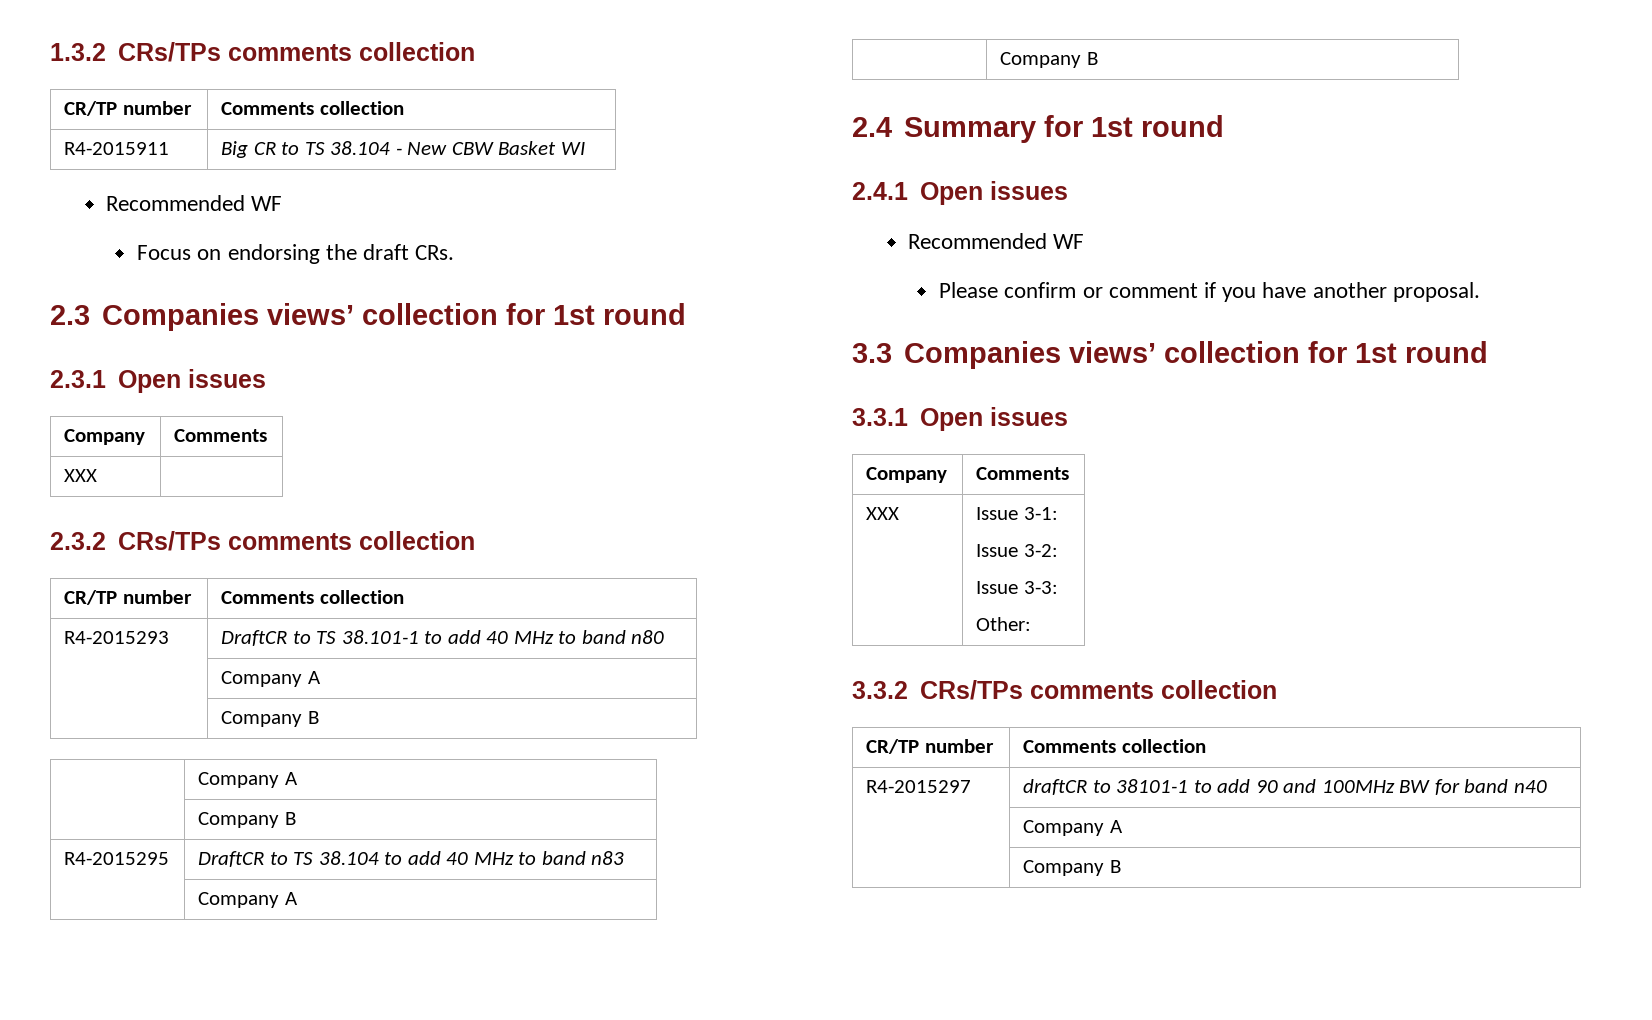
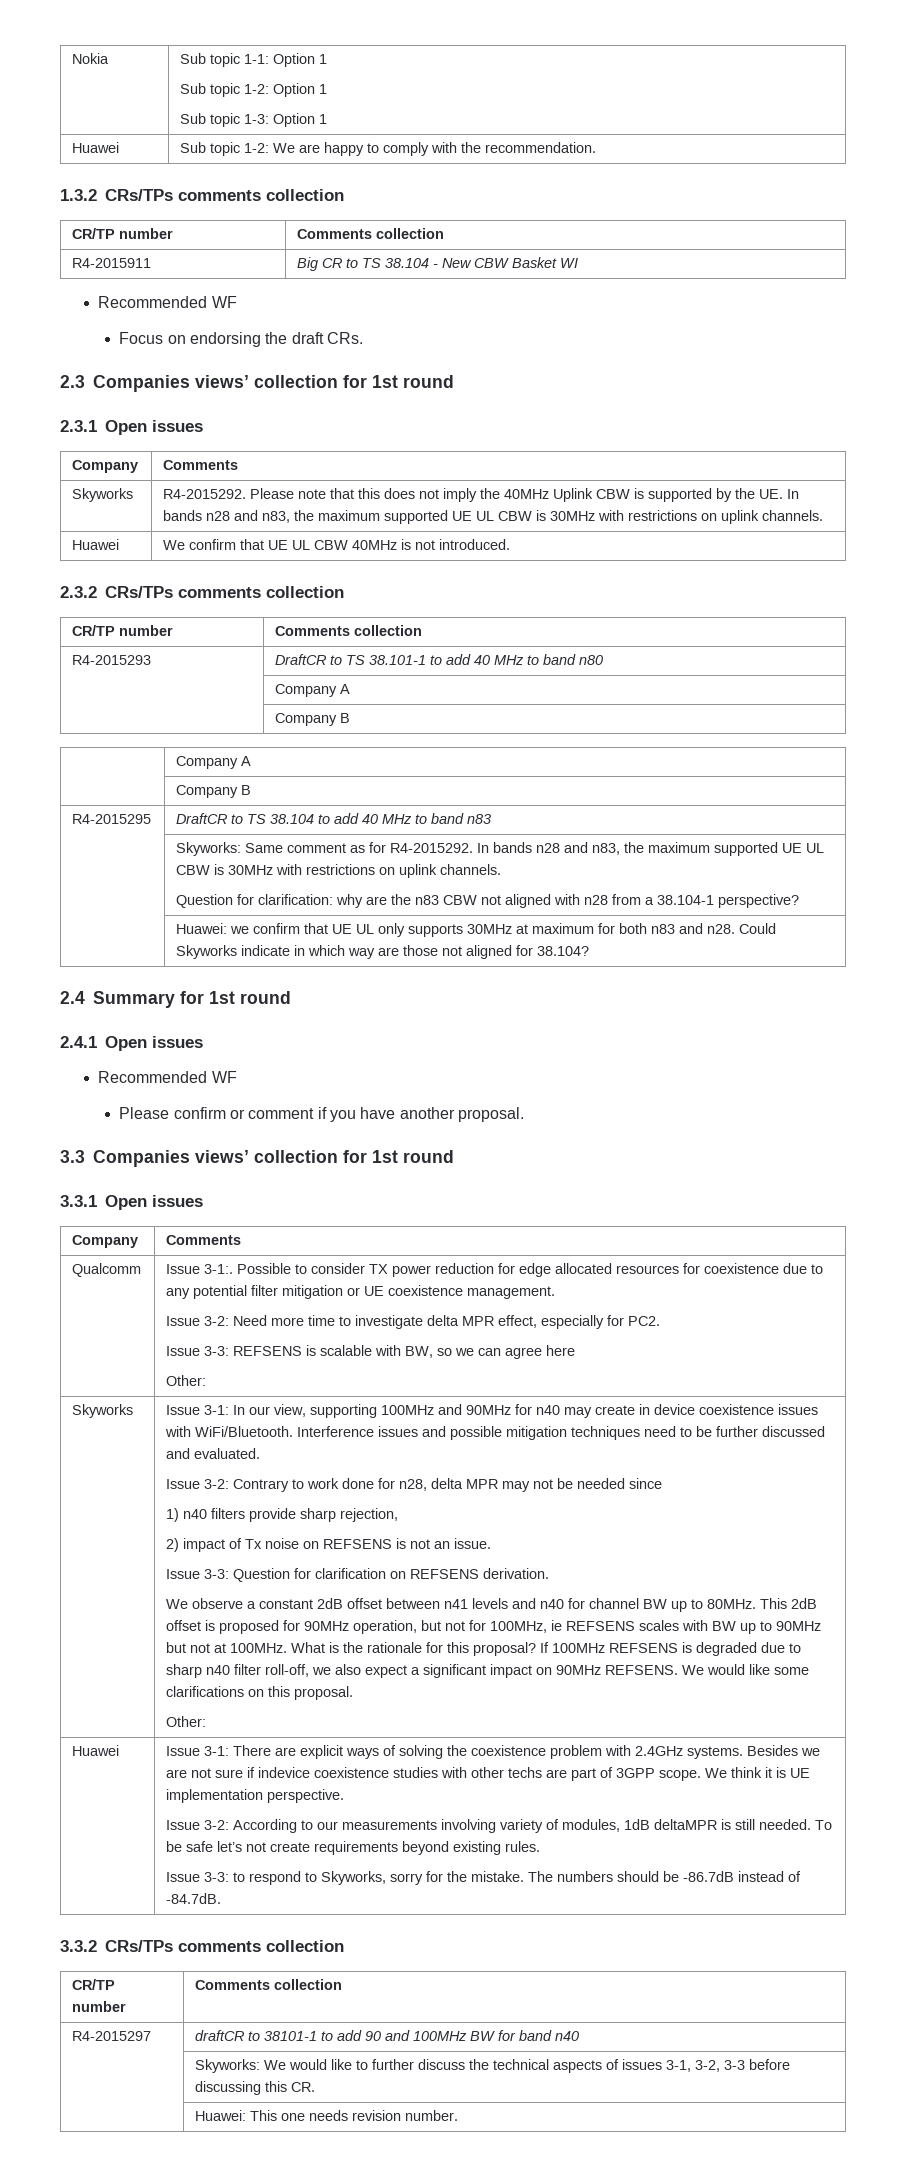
+ Nokia | Sub topic 1-1: Option 1
+ Sub topic 1-2: Option 1
+ Sub topic 1-3: Option 1
+ Huawei | Sub topic 1-2: We are happy to comply with the recommendation.
  2.3.1 Open issues
  Company | Comments
- XXX |
+ Skyworks | R4-2015292. Please note that this does not imply the 40MHz Uplink CBW is supported by the UE. In bands n28 and n83, the maximum supported UE UL CBW is 30MHz with restrictions on uplink channels.
+ Huawei | We confirm that UE UL CBW 40MHz is not introduced.
  R4-2015295 | DraftCR to TS 38.104 to add 40 MHz to band n83
- | Company A
- | Company B
+ | Skyworks: Same comment as for R4-2015292. In bands n28 and n83, the maximum supported UE UL CBW is 30MHz with restrictions on uplink channels.
+ Question for clarification: why are the n83 CBW not aligned with n28 from a 38.104-1 perspective?
+ | Huawei: we confirm that UE UL only supports 30MHz at maximum for both n83 and n28. Could Skyworks indicate in which way are those not aligned for 38.104?
- XXX | Issue 3-1:
- Issue 3-2:
- Issue 3-3:
+ Qualcomm | Issue 3-1:. Possible to consider TX power reduction for edge allocated resources for coexistence due to any potential filter mitigation or UE coexistence management.
+ Issue 3-2: Need more time to investigate delta MPR effect, especially for PC2.
+ Issue 3-3: REFSENS is scalable with BW, so we can agree here
  Other:
+ Skyworks | Issue 3-1: In our view, supporting 100MHz and 90MHz for n40 may create in device coexistence issues with WiFi/Bluetooth. Interference issues and possible mitigation techniques need to be further discussed and evaluated.
+ Issue 3-2: Contrary to work done for n28, delta MPR may not be needed since
+ 1) n40 filters provide sharp rejection,
+ 2) impact of Tx noise on REFSENS is not an issue.
+ Issue 3-3: Question for clarification on REFSENS derivation.
+ We observe a constant 2dB offset between n41 levels and n40 for channel BW up to 80MHz. This 2dB offset is proposed for 90MHz operation, but not for 100MHz, ie REFSENS scales with BW up to 90MHz but not at 100MHz. What is the rationale for this proposal? If 100MHz REFSENS is degraded due to sharp n40 filter roll-off, we also expect a significant impact on 90MHz REFSENS. We would like some clarifications on this proposal.
+ Other:
+ Huawei | Issue 3-1: There are explicit ways of solving the coexistence problem with 2.4GHz systems. Besides we are not sure if indevice coexistence studies with other techs are part of 3GPP scope. We think it is UE implementation perspective.
+ Issue 3-2: According to our measurements involving variety of modules, 1dB deltaMPR is still needed. To be safe let’s not create requirements beyond existing rules.
+ Issue 3-3: to respond to Skyworks, sorry for the mistake. The numbers should be -86.7dB instead of -84.7dB.
  R4-2015297 | draftCR to 38101-1 to add 90 and 100MHz BW for band n40
- | Company A
- | Company B
+ | Skyworks: We would like to further discuss the technical aspects of issues 3-1, 3-2, 3-3 before discussing this CR.
+ | Huawei: This one needs revision number.

